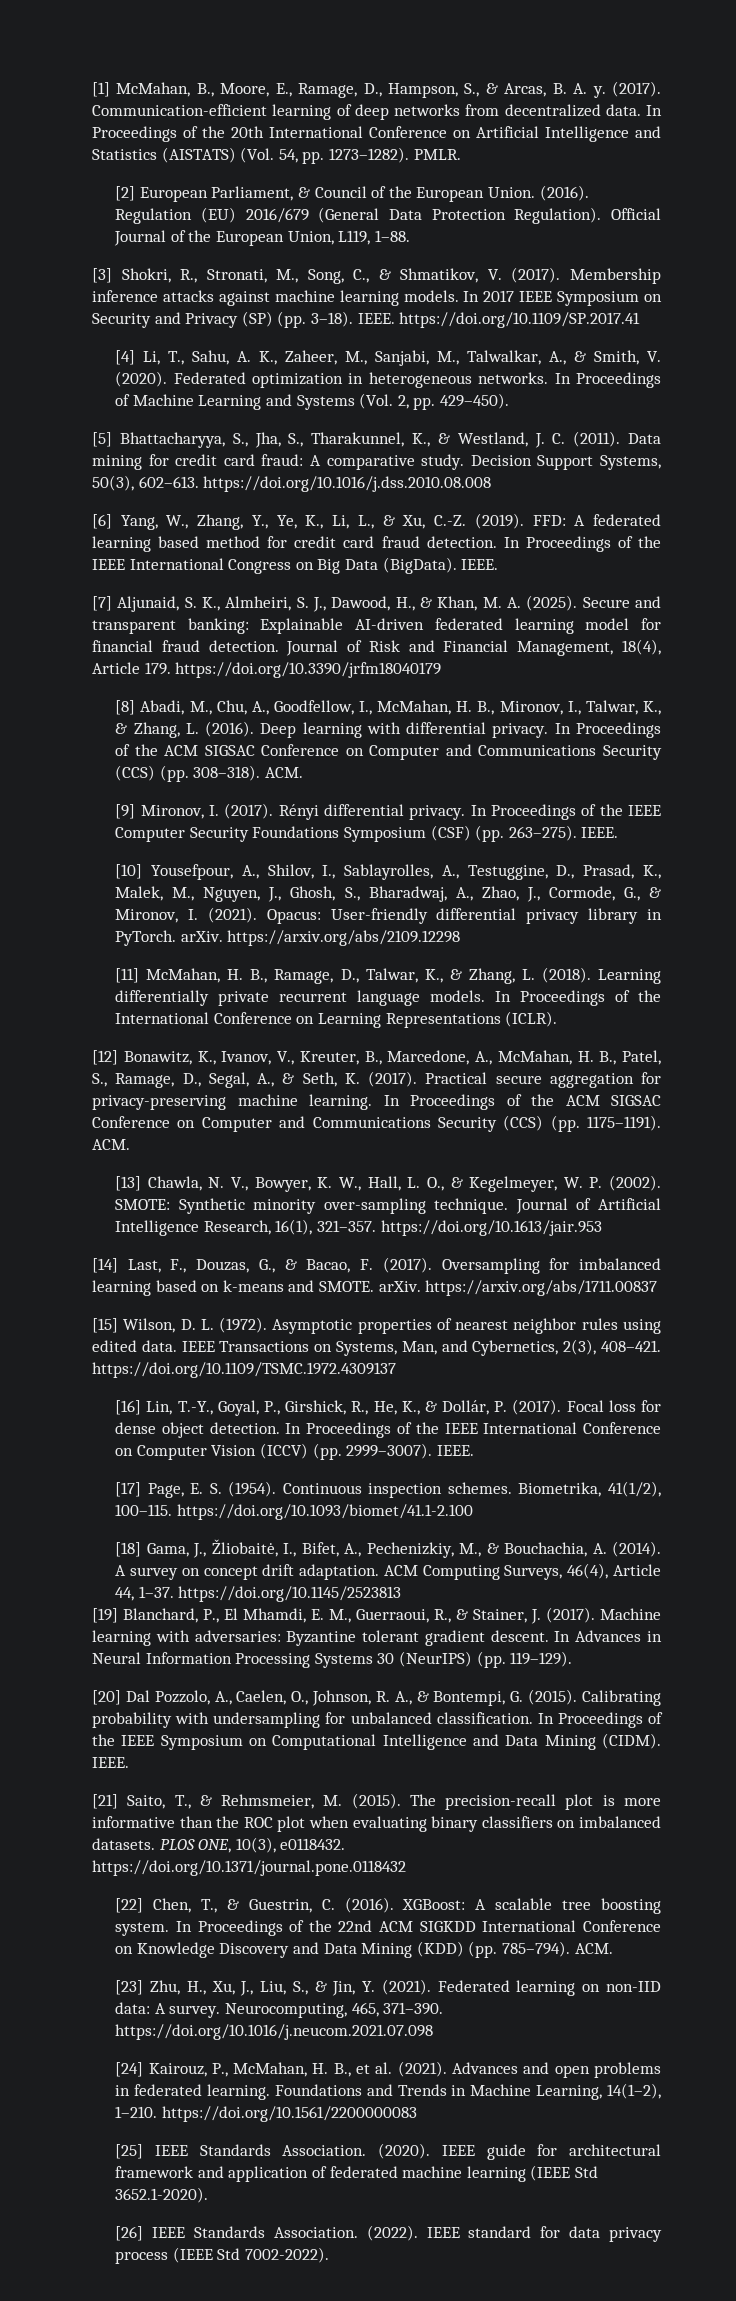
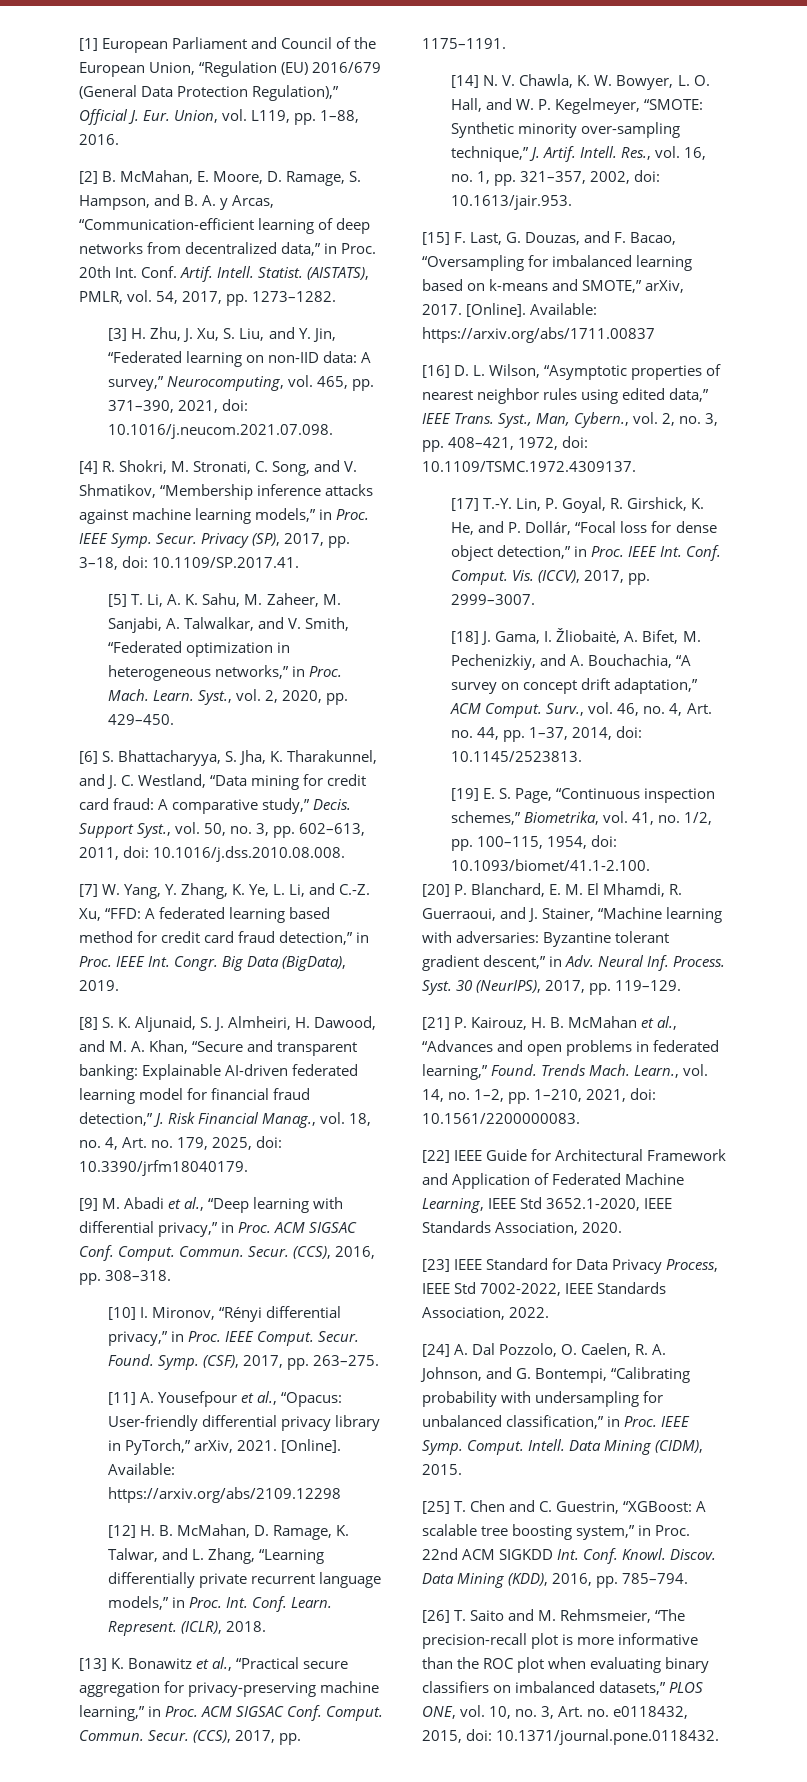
- [1] McMahan, B., Moore, E., Ramage, D., Hampson, S., & Arcas, B. A. y. (2017). Communication-efficient learning of deep networks from decentralized data. In Proceedings of the 20th International Conference on Artificial Intelligence and Statistics (AISTATS) (Vol. 54, pp. 1273–1282). PMLR.
- [2] European Parliament, & Council of the European Union. (2016). Regulation (EU) 2016/679 (General Data Protection Regulation). Official Journal of the European Union, L119, 1–88.
- [3] Shokri, R., Stronati, M., Song, C., & Shmatikov, V. (2017). Membership inference attacks against machine learning models. In 2017 IEEE Symposium on Security and Privacy (SP) (pp. 3–18). IEEE. https://doi.org/10.1109/SP.2017.41
- [4] Li, T., Sahu, A. K., Zaheer, M., Sanjabi, M., Talwalkar, A., & Smith, V. (2020). Federated optimization in heterogeneous networks. In Proceedings of Machine Learning and Systems (Vol. 2, pp. 429–450).
- [5] Bhattacharyya, S., Jha, S., Tharakunnel, K., & Westland, J. C. (2011). Data mining for credit card fraud:
+ [1] European Parliament and Council of the European Union, “Regulation (EU) 2016/679 (General Data Protection Regulation),” Official J. Eur. Union, vol. L119, pp. 1–88, 2016.
+ [2] B. McMahan, E. Moore, D. Ramage, S. Hampson, and B. A. y Arcas, “Communication-efficient learning of deep networks from decentralized data,” in Proc. 20th Int. Conf. Artif. Intell. Statist. (AISTATS), PMLR, vol. 54, 2017, pp. 1273–1282.
+ [3] H. Zhu, J. Xu, S. Liu, and Y. Jin, “Federated learning on non-IID data: A survey,” Neurocomputing, vol. 465, pp. 371–390, 2021, doi: 10.1016/j.neucom.2021.07.098.
+ [4] R. Shokri, M. Stronati, C. Song, and V. Shmatikov, “Membership inference attacks against machine learning models,” in Proc. IEEE Symp. Secur. Privacy (SP), 2017, pp. 3–18, doi: 10.1109/SP.2017.41.
+ [5] T. Li, A. K. Sahu, M. Zaheer, M. Sanjabi, A. Talwalkar, and V. Smith, “Federated optimization in heterogeneous networks,” in Proc. Mach. Learn. Syst., vol. 2, 2020, pp. 429–450.
+ [6] S. Bhattacharyya, S. Jha, K. Tharakunnel, and J. C. Westland, “Data mining for credit card fraud:
- A comparative study. Decision Support Systems, 50(3), 602–613. https://doi.org/10.1016/j.dss.2010.08.008
- [6] Yang, W., Zhang, Y., Ye, K., Li, L., & Xu, C.-Z. (2019). FFD:
+ A comparative study,” Decis. Support Syst., vol. 50, no. 3, pp. 602–613, 2011, doi: 10.1016/j.dss.2010.08.008.
+ [7] W. Yang, Y. Zhang, K. Ye, L. Li, and C.-Z. Xu, “FFD:
- A federated learning based method for credit card fraud detection. In Proceedings of the IEEE International Congress on Big Data (BigData). IEEE.
- [7] Aljunaid, S. K., Almheiri, S. J., Dawood, H., & Khan, M. A. (2025). Secure and transparent banking:
+ A federated learning based method for credit card fraud detection,” in Proc. IEEE Int. Congr. Big Data (BigData), 2019.
+ [8] S. K. Aljunaid, S. J. Almheiri, H. Dawood, and M. A. Khan, “Secure and transparent banking:
- Explainable AI-driven federated learning model for financial fraud detection. Journal of Risk and Financial Management, 18(4), Article 179. https://doi.org/10.3390/jrfm18040179
- [8] Abadi, M., Chu, A., Goodfellow, I., McMahan, H. B., Mironov, I., Talwar, K., & Zhang, L. (2016). Deep learning with differential privacy. In Proceedings of the ACM SIGSAC Conference on Computer and Communications Security (CCS) (pp. 308–318). ACM.
- [9] Mironov, I. (2017). Rényi differential privacy. In Proceedings of the IEEE Computer Security Foundations Symposium (CSF) (pp. 263–275). IEEE.
- [10] Yousefpour, A., Shilov, I., Sablayrolles, A., Testuggine, D., Prasad, K., Malek, M., Nguyen, J., Ghosh, S., Bharadwaj, A., Zhao, J., Cormode, G., & Mironov, I. (2021). Opacus:
+ Explainable AI-driven federated learning model for financial fraud detection,” J. Risk Financial Manag., vol. 18, no. 4, Art. no. 179, 2025, doi: 10.3390/jrfm18040179.
+ [9] M. Abadi et al., “Deep learning with differential privacy,” in Proc. ACM SIGSAC Conf. Comput. Commun. Secur. (CCS), 2016, pp. 308–318.
+ [10] I. Mironov, “Rényi differential privacy,” in Proc. IEEE Comput. Secur. Found. Symp. (CSF), 2017, pp. 263–275.
+ [11] A. Yousefpour et al., “Opacus:
- User-friendly differential privacy library in PyTorch. arXiv. https://arxiv.org/abs/2109.12298
- [11] McMahan, H. B., Ramage, D., Talwar, K., & Zhang, L. (2018). Learning differentially private recurrent language models. In Proceedings of the International Conference on Learning Representations (ICLR).
- [12] Bonawitz, K., Ivanov, V., Kreuter, B., Marcedone, A., McMahan, H. B., Patel, S., Ramage, D., Segal, A., & Seth, K. (2017). Practical secure aggregation for privacy-preserving machine learning. In Proceedings of the ACM SIGSAC Conference on Computer and Communications Security (CCS) (pp. 1175–1191). ACM.
- [13] Chawla, N. V., Bowyer, K. W., Hall, L. O., & Kegelmeyer, W. P. (2002). SMOTE: Synthetic minority over-sampling technique. Journal of Artificial Intelligence Research, 16(1), 321–357. https://doi.org/10.1613/jair.953
- [14] Last, F., Douzas, G., & Bacao, F. (2017). Oversampling for imbalanced learning based on k-means and SMOTE. arXiv. https://arxiv.org/abs/1711.00837
- [15] Wilson, D. L. (1972). Asymptotic properties of nearest neighbor rules using edited data. IEEE Transactions on Systems, Man, and Cybernetics, 2(3), 408–421. https://doi.org/10.1109/TSMC.1972.4309137
- [16] Lin, T.-Y., Goyal, P., Girshick, R., He, K., & Dollár, P. (2017). Focal loss for dense object detection. In Proceedings of the IEEE International Conference on Computer Vision (ICCV) (pp. 2999–3007). IEEE.
- [17] Page, E. S. (1954). Continuous inspection schemes. Biometrika, 41(1/2), 100–115. https://doi.org/10.1093/biomet/41.1-2.100
- [18] Gama, J., Žliobaitė, I., Bifet, A., Pechenizkiy, M., & Bouchachia, A. (2014). A survey on concept drift adaptation. ACM Computing Surveys, 46(4), Article 44, 1–37. https://doi.org/10.1145/2523813
- [19] Blanchard, P., El Mhamdi, E. M., Guerraoui, R., & Stainer, J. (2017). Machine learning with adversaries:
+ User-friendly differential privacy library in PyTorch,” arXiv, 2021. [Online]. Available: https://arxiv.org/abs/2109.12298
+ [12] H. B. McMahan, D. Ramage, K. Talwar, and L. Zhang, “Learning differentially private recurrent language models,” in Proc. Int. Conf. Learn. Represent. (ICLR), 2018.
+ [13] K. Bonawitz et al., “Practical secure aggregation for privacy-preserving machine learning,” in Proc. ACM SIGSAC Conf. Comput. Commun. Secur. (CCS), 2017, pp. 1175–1191.
+ [14] N. V. Chawla, K. W. Bowyer, L. O. Hall, and W. P. Kegelmeyer, “SMOTE: Synthetic minority over-sampling technique,” J. Artif. Intell. Res., vol. 16, no. 1, pp. 321–357, 2002, doi: 10.1613/jair.953.
+ [15] F. Last, G. Douzas, and F. Bacao, “Oversampling for imbalanced learning based on k-means and SMOTE,” arXiv, 2017. [Online]. Available: https://arxiv.org/abs/1711.00837
+ [16] D. L. Wilson, “Asymptotic properties of nearest neighbor rules using edited data,” IEEE Trans. Syst., Man, Cybern., vol. 2, no. 3, pp. 408–421, 1972, doi: 10.1109/TSMC.1972.4309137.
+ [17] T.-Y. Lin, P. Goyal, R. Girshick, K. He, and P. Dollár, “Focal loss for dense object detection,” in Proc. IEEE Int. Conf. Comput. Vis. (ICCV), 2017, pp. 2999–3007.
+ [18] J. Gama, I. Žliobaitė, A. Bifet, M. Pechenizkiy, and A. Bouchachia, “A survey on concept drift adaptation,” ACM Comput. Surv., vol. 46, no. 4, Art. no. 44, pp. 1–37, 2014, doi: 10.1145/2523813.
+ [19] E. S. Page, “Continuous inspection schemes,” Biometrika, vol. 41, no. 1/2, pp. 100–115, 1954, doi: 10.1093/biomet/41.1-2.100.
+ [20] P. Blanchard, E. M. El Mhamdi, R. Guerraoui, and J. Stainer, “Machine learning with adversaries:
- Byzantine tolerant gradient descent. In Advances in Neural Information Processing Systems 30 (NeurIPS) (pp. 119–129).
- [20] Dal Pozzolo, A., Caelen, O., Johnson, R. A., & Bontempi, G. (2015). Calibrating probability with undersampling for unbalanced classification. In Proceedings of the IEEE Symposium on Computational Intelligence and Data Mining (CIDM). IEEE.
- [21] Saito, T., & Rehmsmeier, M. (2015). The precision-recall plot is more informative than the ROC plot when evaluating binary classifiers on imbalanced datasets. PLOS ONE, 10(3), e0118432. https://doi.org/10.1371/journal.pone.0118432
- [22] Chen, T., & Guestrin, C. (2016). XGBoost: A scalable tree boosting system. In Proceedings of the 22nd ACM SIGKDD International Conference on Knowledge Discovery and Data Mining (KDD) (pp. 785–794). ACM.
- [23] Zhu, H., Xu, J., Liu, S., & Jin, Y. (2021). Federated learning on non-IID data: A survey. Neurocomputing, 465, 371–390. https://doi.org/10.1016/j.neucom.2021.07.098
- [24] Kairouz, P., McMahan, H. B., et al. (2021). Advances and open problems in federated learning. Foundations and Trends in Machine Learning, 14(1–2), 1–210. https://doi.org/10.1561/2200000083
- [25] IEEE Standards Association. (2020). IEEE guide for architectural framework and application of federated machine learning (IEEE Std 3652.1-2020).
- [26] IEEE Standards Association. (2022). IEEE standard for data privacy process (IEEE Std 7002-2022).
+ Byzantine tolerant gradient descent,” in Adv. Neural Inf. Process. Syst. 30 (NeurIPS), 2017, pp. 119–129.
+ [21] P. Kairouz, H. B. McMahan et al., “Advances and open problems in federated learning,” Found. Trends Mach. Learn., vol. 14, no. 1–2, pp. 1–210, 2021, doi: 10.1561/2200000083.
+ [22] IEEE Guide for Architectural Framework and Application of Federated Machine Learning, IEEE Std 3652.1-2020, IEEE Standards Association, 2020.
+ [23] IEEE Standard for Data Privacy Process, IEEE Std 7002-2022, IEEE Standards Association, 2022.
+ [24] A. Dal Pozzolo, O. Caelen, R. A. Johnson, and G. Bontempi, “Calibrating probability with undersampling for unbalanced classification,” in Proc. IEEE Symp. Comput. Intell. Data Mining (CIDM), 2015.
+ [25] T. Chen and C. Guestrin, “XGBoost: A scalable tree boosting system,” in Proc. 22nd ACM SIGKDD Int. Conf. Knowl. Discov. Data Mining (KDD), 2016, pp. 785–794.
+ [26] T. Saito and M. Rehmsmeier, “The precision-recall plot is more informative than the ROC plot when evaluating binary classifiers on imbalanced datasets,” PLOS ONE, vol. 10, no. 3, Art. no. e0118432, 2015, doi: 10.1371/journal.pone.0118432.

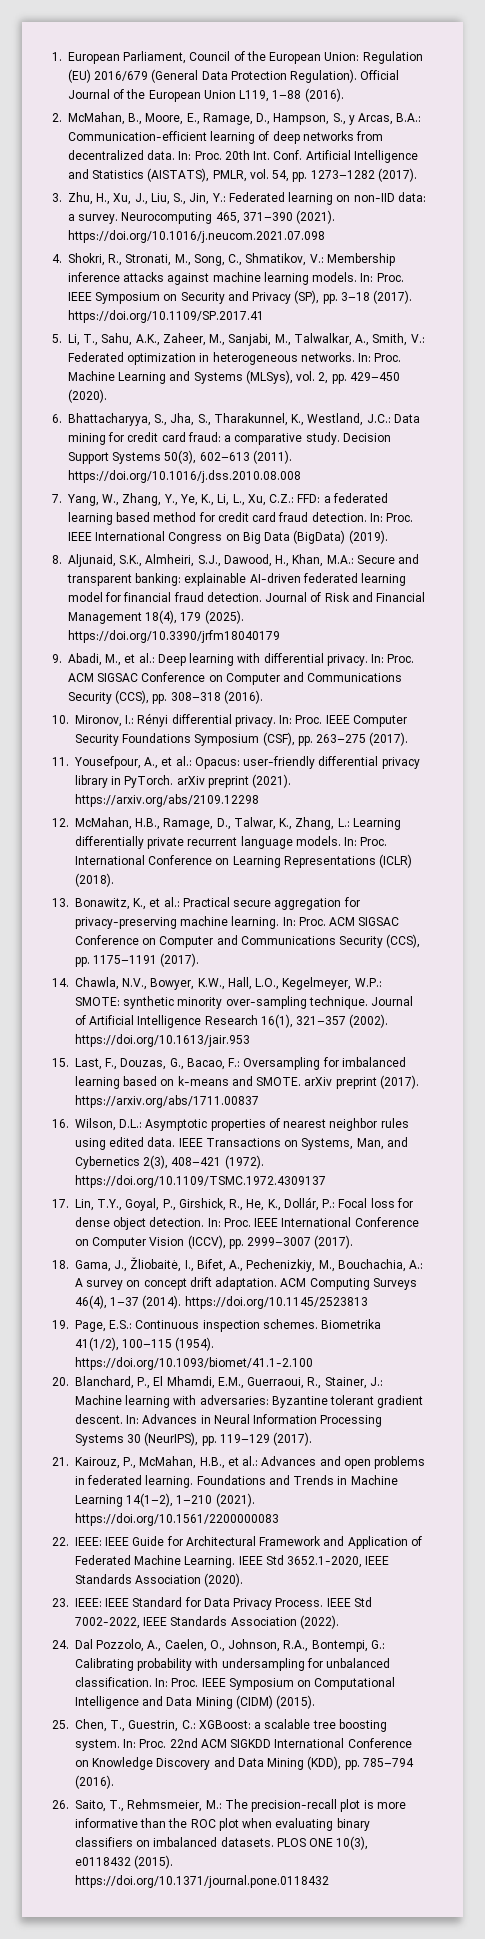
- [1] European Parliament and Council of the European Union, “Regulation (EU) 2016/679 (General Data Protection Regulation),” Official J. Eur. Union, vol. L119, pp. 1–88, 2016.
- [2] B. McMahan, E. Moore, D. Ramage, S. Hampson, and B. A. y Arcas, “Communication-efficient learning of deep networks from decentralized data,” in Proc.
+ 1. European Parliament, Council of the European Union: Regulation (EU) 2016/679 (General Data Protection Regulation). Official Journal of the European Union L119, 1–88 (2016).
+ 2. McMahan, B., Moore, E., Ramage, D., Hampson, S., y Arcas, B.A.: Communication-efficient learning of deep networks from decentralized data. In: Proc.
- Artif. Intell. Statist. (AISTATS), PMLR, vol. 54, 2017, pp. 1273–1282.
- [3] H. Zhu, J. Xu, S. Liu, and Y. Jin, “Federated learning on non-IID data: A survey,” Neurocomputing, vol. 465, pp. 371–390, 2021, doi: 10.1016/j.neucom.2021.07.098.
- [4] R. Shokri, M. Stronati, C. Song, and V. Shmatikov, “Membership inference attacks against machine learning models,” in Proc. IEEE Symp. Secur. Privacy (SP), 2017, pp. 3–18, doi: 10.1109/SP.2017.41.
- [5] T. Li, A. K. Sahu, M. Zaheer, M. Sanjabi, A. Talwalkar, and V. Smith, “Federated optimization in heterogeneous networks,” in Proc. Mach. Learn. Syst., vol. 2, 2020, pp. 429–450.
- [6] S. Bhattacharyya, S. Jha, K. Tharakunnel, and J. C. Westland, “Data mining for credit card fraud:
+ Artificial Intelligence and Statistics (AISTATS), PMLR, vol. 54, pp. 1273–1282 (2017).
+ 3. Zhu, H., Xu, J., Liu, S., Jin, Y.: Federated learning on non-IID data: a survey. Neurocomputing 465, 371–390 (2021). https://doi.org/10.1016/j.neucom.2021.07.098
+ 4. Shokri, R., Stronati, M., Song, C., Shmatikov, V.: Membership inference attacks against machine learning models. In: Proc. IEEE Symposium on Security and Privacy (SP), pp. 3–18 (2017). https://doi.org/10.1109/SP.2017.41
+ 5. Li, T., Sahu, A.K., Zaheer, M., Sanjabi, M., Talwalkar, A., Smith, V.: Federated optimization in heterogeneous networks. In: Proc. Machine Learning and Systems (MLSys), vol. 2, pp. 429–450 (2020).
+ 6. Bhattacharyya, S., Jha, S., Tharakunnel, K., Westland, J.C.: Data mining for credit card fraud:
- A comparative study,” Decis. Support Syst., vol. 50, no. 3, pp. 602–613, 2011, doi: 10.1016/j.dss.2010.08.008.
- [7] W. Yang, Y. Zhang, K. Ye, L. Li, and C.-Z. Xu, “FFD: A federated learning based method for credit card fraud detection,” in Proc. IEEE Int. Congr. Big Data (BigData), 2019.
- [8] S. K. Aljunaid, S. J. Almheiri, H. Dawood, and M. A. Khan, “Secure and transparent banking:
+ a comparative study. Decision Support Systems 50(3), 602–613 (2011). https://doi.org/10.1016/j.dss.2010.08.008
+ 7. Yang, W., Zhang, Y., Ye, K., Li, L., Xu, C.Z.: FFD: a federated learning based method for credit card fraud detection. In: Proc. IEEE International Congress on Big Data (BigData) (2019).
+ 8. Aljunaid, S.K., Almheiri, S.J., Dawood, H., Khan, M.A.: Secure and transparent banking:
- Explainable AI-driven federated learning model for financial fraud detection,” J. Risk Financial Manag., vol. 18, no. 4, Art. no. 179, 2025, doi: 10.3390/jrfm18040179.
- [9] M. Abadi et al., “Deep learning with differential privacy,” in Proc. ACM SIGSAC Conf. Comput. Commun. Secur. (CCS), 2016, pp. 308–318.
- [10] I. Mironov, “Rényi differential privacy,” in Proc. IEEE Comput. Secur. Found. Symp. (CSF), 2017, pp. 263–275.
- [11] A. Yousefpour et al., “Opacus: User-friendly differential privacy library in PyTorch,” arXiv, 2021. [Online]. Available: https://arxiv.org/abs/2109.12298
- [12] H. B. McMahan, D. Ramage, K. Talwar, and L. Zhang, “Learning differentially private recurrent language models,” in Proc. Int. Conf. Learn. Represent. (ICLR), 2018.
- [13] K. Bonawitz et al., “Practical secure aggregation for privacy-preserving machine learning,” in Proc. ACM SIGSAC Conf. Comput. Commun. Secur. (CCS), 2017, pp. 1175–1191.
- [14] N. V. Chawla, K. W. Bowyer, L. O. Hall, and W. P. Kegelmeyer, “SMOTE: Synthetic minority over-sampling technique,” J. Artif. Intell. Res., vol. 16, no. 1, pp. 321–357, 2002, doi: 10.1613/jair.953.
- [15] F. Last, G. Douzas, and F. Bacao, “Oversampling for imbalanced learning based on k-means and SMOTE,” arXiv, 2017. [Online]. Available: https://arxiv.org/abs/1711.00837
- [16] D. L. Wilson, “Asymptotic properties of nearest neighbor rules using edited data,” IEEE Trans. Syst., Man, Cybern., vol. 2, no. 3, pp. 408–421, 1972, doi: 10.1109/TSMC.1972.4309137.
- [17] T.-Y. Lin, P. Goyal, R. Girshick, K. He, and P. Dollár, “Focal loss for dense object detection,” in Proc. IEEE Int. Conf. Comput. Vis. (ICCV), 2017, pp. 2999–3007.
- [18] J. Gama, I. Žliobaitė, A. Bifet, M. Pechenizkiy, and A. Bouchachia, “A survey on concept drift adaptation,” ACM Comput. Surv., vol. 46, no. 4, Art. no. 44, pp. 1–37, 2014, doi: 10.1145/2523813.
- [19] E. S. Page, “Continuous inspection schemes,” Biometrika, vol. 41, no. 1/2, pp. 100–115, 1954, doi: 10.1093/biomet/41.1-2.100.
- [20] P. Blanchard, E. M. El Mhamdi, R. Guerraoui, and J. Stainer, “Machine learning with adversaries:
+ explainable AI-driven federated learning model for financial fraud detection. Journal of Risk and Financial Management 18(4), 179 (2025). https://doi.org/10.3390/jrfm18040179
+ 9. Abadi, M., et al.: Deep learning with differential privacy. In: Proc. ACM SIGSAC Conference on Computer and Communications Security (CCS), pp. 308–318 (2016).
+ 10. Mironov, I.: Rényi differential privacy. In: Proc. IEEE Computer Security Foundations Symposium (CSF), pp. 263–275 (2017).
+ 11. Yousefpour, A., et al.: Opacus: user-friendly differential privacy library in PyTorch. arXiv preprint (2021). https://arxiv.org/abs/2109.12298
+ 12. McMahan, H.B., Ramage, D., Talwar, K., Zhang, L.: Learning differentially private recurrent language models. In: Proc. International Conference on Learning Representations (ICLR) (2018).
+ 13. Bonawitz, K., et al.: Practical secure aggregation for privacy-preserving machine learning. In: Proc. ACM SIGSAC Conference on Computer and Communications Security (CCS), pp. 1175–1191 (2017).
+ 14. Chawla, N.V., Bowyer, K.W., Hall, L.O., Kegelmeyer, W.P.: SMOTE: synthetic minority over-sampling technique. Journal of Artificial Intelligence Research 16(1), 321–357 (2002). https://doi.org/10.1613/jair.953
+ 15. Last, F., Douzas, G., Bacao, F.: Oversampling for imbalanced learning based on k-means and SMOTE. arXiv preprint (2017). https://arxiv.org/abs/1711.00837
+ 16. Wilson, D.L.: Asymptotic properties of nearest neighbor rules using edited data. IEEE Transactions on Systems, Man, and Cybernetics 2(3), 408–421 (1972). https://doi.org/10.1109/TSMC.1972.4309137
+ 17. Lin, T.Y., Goyal, P., Girshick, R., He, K., Dollár, P.: Focal loss for dense object detection. In: Proc. IEEE International Conference on Computer Vision (ICCV), pp. 2999–3007 (2017).
+ 18. Gama, J., Žliobaitė, I., Bifet, A., Pechenizkiy, M., Bouchachia, A.: A survey on concept drift adaptation. ACM Computing Surveys 46(4), 1–37 (2014). https://doi.org/10.1145/2523813
+ 19. Page, E.S.: Continuous inspection schemes. Biometrika 41(1/2), 100–115 (1954). https://doi.org/10.1093/biomet/41.1-2.100
+ 20. Blanchard, P., El Mhamdi, E.M., Guerraoui, R., Stainer, J.: Machine learning with adversaries:
- Byzantine tolerant gradient descent,” in Adv. Neural Inf. Process. Syst. 30 (NeurIPS), 2017, pp. 119–129.
- [21] P. Kairouz, H. B. McMahan et al., “Advances and open problems in federated learning,” Found. Trends Mach. Learn., vol. 14, no. 1–2, pp. 1–210, 2021, doi: 10.1561/2200000083.
- [22] IEEE Guide for Architectural Framework and Application of Federated Machine Learning, IEEE Std 3652.1-2020, IEEE Standards Association, 2020.
- [23] IEEE Standard for Data Privacy Process, IEEE Std 7002-2022, IEEE Standards Association, 2022.
- [24] A. Dal Pozzolo, O. Caelen, R. A. Johnson, and G. Bontempi, “Calibrating probability with undersampling for unbalanced classification,” in Proc. IEEE Symp. Comput. Intell. Data Mining (CIDM), 2015.
- [25] T. Chen and C. Guestrin, “XGBoost: A scalable tree boosting system,” in Proc.
+ Byzantine tolerant gradient descent. In: Advances in Neural Information Processing Systems 30 (NeurIPS), pp. 119–129 (2017).
+ 21. Kairouz, P., McMahan, H.B., et al.: Advances and open problems in federated learning. Foundations and Trends in Machine Learning 14(1–2), 1–210 (2021). https://doi.org/10.1561/2200000083
+ 22. IEEE: IEEE Guide for Architectural Framework and Application of Federated Machine Learning. IEEE Std 3652.1-2020, IEEE Standards Association (2020).
+ 23. IEEE: IEEE Standard for Data Privacy Process. IEEE Std 7002-2022, IEEE Standards Association (2022).
+ 24. Dal Pozzolo, A., Caelen, O., Johnson, R.A., Bontempi, G.: Calibrating probability with undersampling for unbalanced classification. In: Proc. IEEE Symposium on Computational Intelligence and Data Mining (CIDM) (2015).
+ 25. Chen, T., Guestrin, C.: XGBoost: a scalable tree boosting system. In: Proc.
- 22nd ACM SIGKDD Int. Conf. Knowl. Discov. Data Mining (KDD), 2016, pp. 785–794.
- [26] T. Saito and M. Rehmsmeier, “The precision-recall plot is more informative than the ROC plot when evaluating binary classifiers on imbalanced datasets,” PLOS ONE, vol. 10, no. 3, Art. no. e0118432, 2015, doi: 10.1371/journal.pone.0118432.
+ 22nd ACM SIGKDD International Conference on Knowledge Discovery and Data Mining (KDD), pp. 785–794 (2016).
+ 26. Saito, T., Rehmsmeier, M.: The precision-recall plot is more informative than the ROC plot when evaluating binary classifiers on imbalanced datasets. PLOS ONE 10(3), e0118432 (2015). https://doi.org/10.1371/journal.pone.0118432

